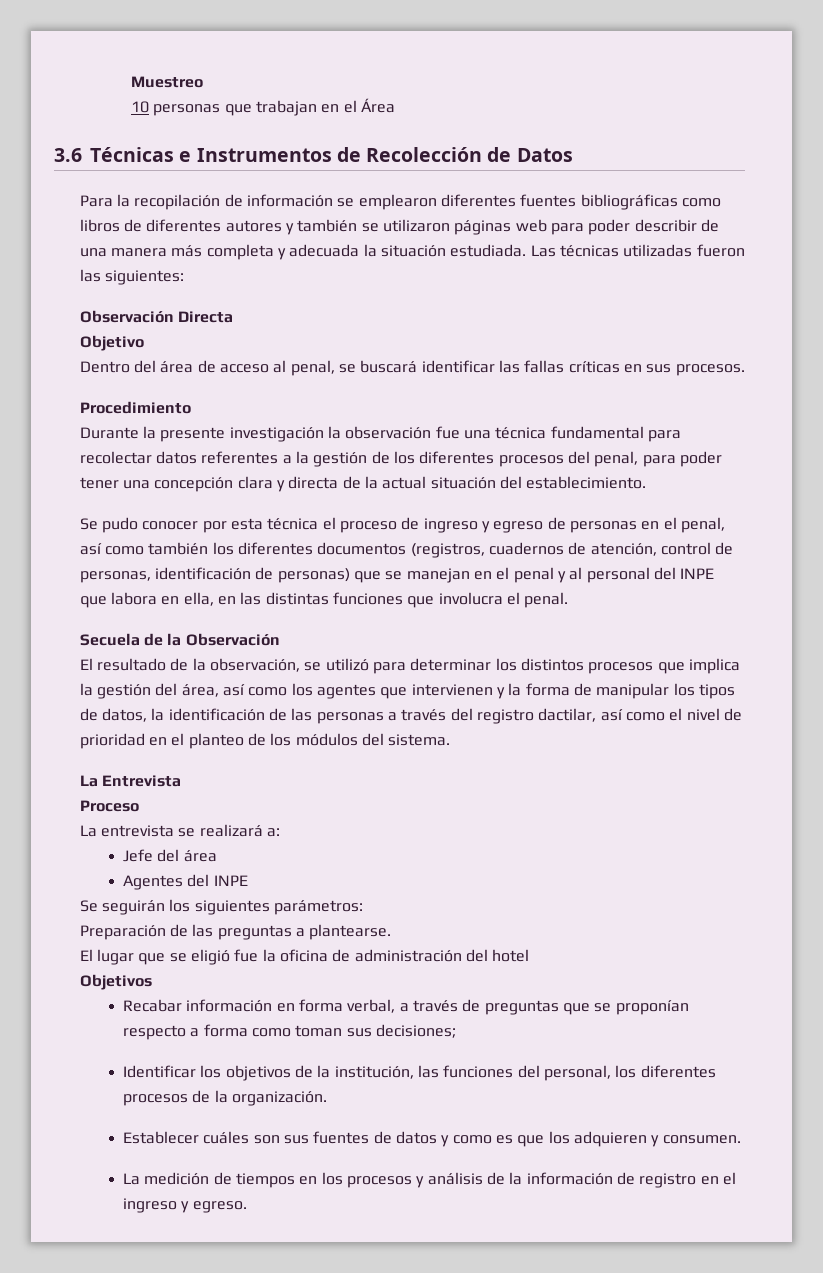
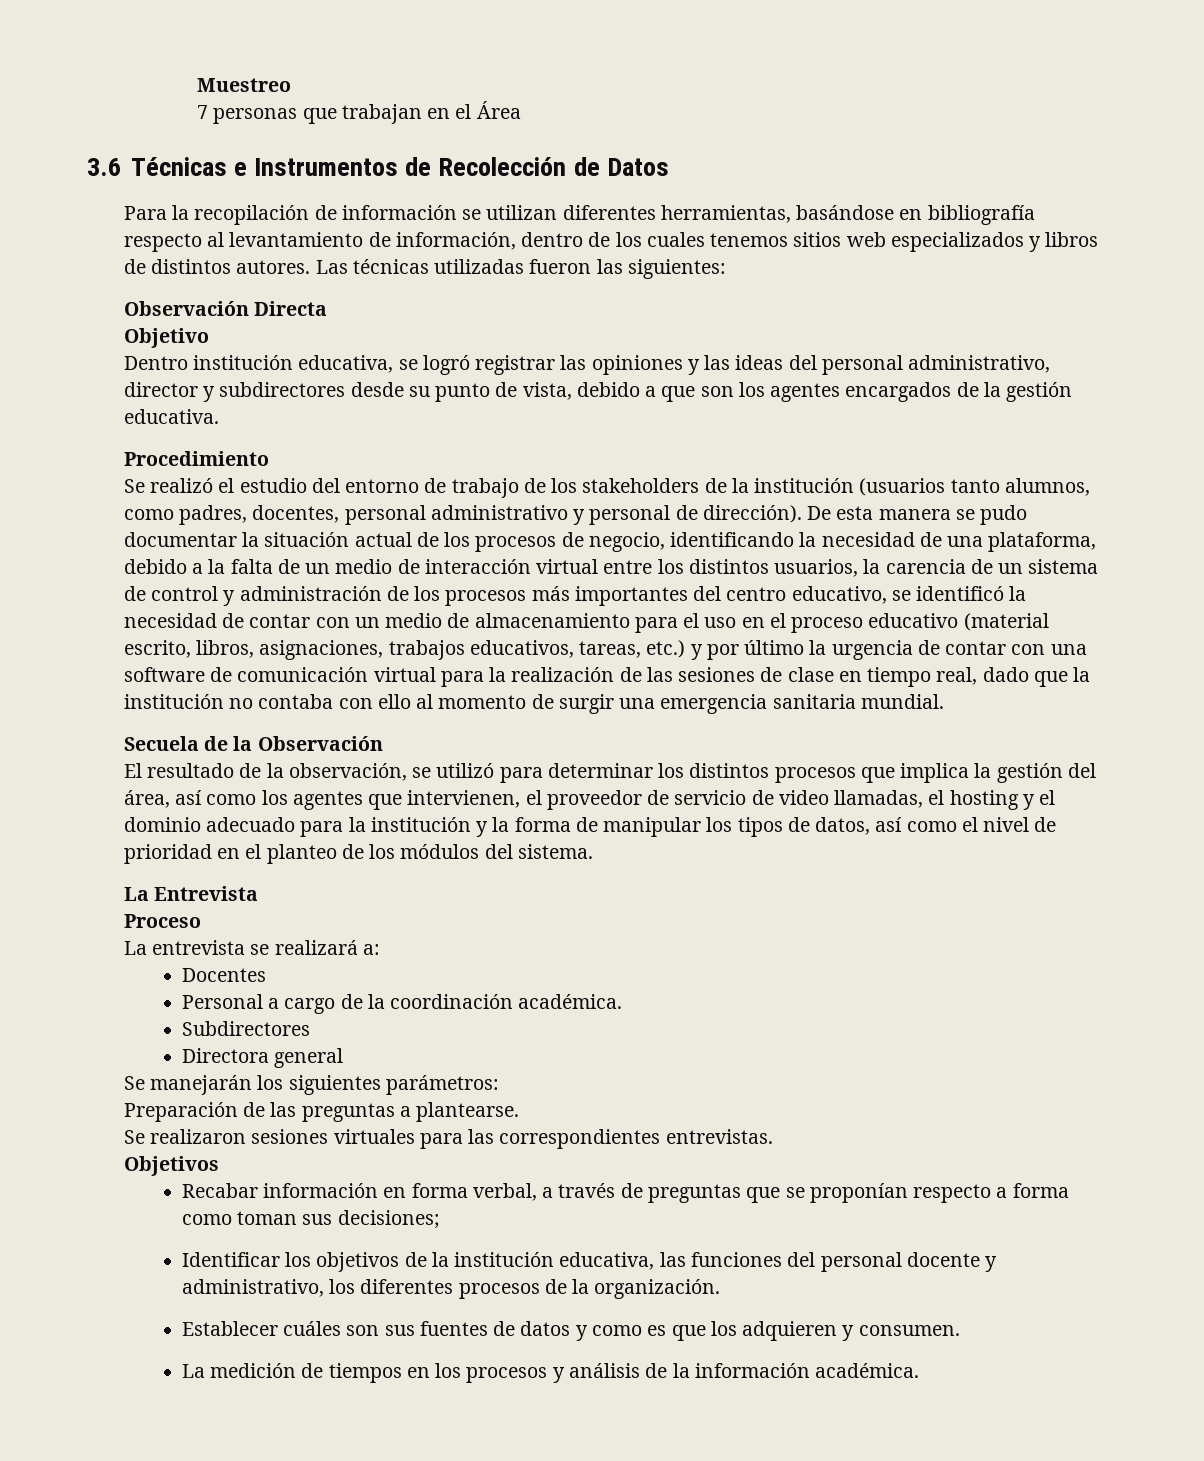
- 10 personas que trabajan en el Área
+ 7 personas que trabajan en el Área
- Para la recopilación de información se emplearon diferentes fuentes bibliográficas como libros de diferentes autores y también se utilizaron páginas web para poder describir de una manera más completa y adecuada la situación estudiada.
+ Para la recopilación de información se utilizan diferentes herramientas, basándose en bibliografía respecto al levantamiento de información, dentro de los cuales tenemos sitios web especializados y libros de distintos autores.
- Dentro del área de acceso al penal, se buscará identificar las fallas críticas en sus procesos.
+ Dentro institución educativa, se logró registrar las opiniones y las ideas del personal administrativo, director y subdirectores desde su punto de vista, debido a que son los agentes encargados de la gestión educativa.
  Procedimiento
- Durante la presente investigación la observación fue una técnica fundamental para recolectar datos referentes a la gestión de los diferentes procesos del penal, para poder tener una concepción clara y directa de la actual situación del establecimiento.
- Se pudo conocer por esta técnica el proceso de ingreso y egreso de personas en el penal, así como también los diferentes documentos (registros, cuadernos de atención, control de personas, identificación de personas) que se manejan en el penal y al personal del INPE que labora en ella, en las distintas funciones que involucra el penal.
+ Se realizó el estudio del entorno de trabajo de los stakeholders de la institución (usuarios tanto alumnos, como padres, docentes, personal administrativo y personal de dirección). De esta manera se pudo documentar la situación actual de los procesos de negocio, identificando la necesidad de una plataforma, debido a la falta de un medio de interacción virtual entre los distintos usuarios, la carencia de un sistema de control y administración de los procesos más importantes del centro educativo, se identificó la necesidad de contar con un medio de almacenamiento para el uso en el proceso educativo (material escrito, libros, asignaciones, trabajos educativos, tareas, etc.) y por último la urgencia de contar con una software de comunicación virtual para la realización de las sesiones de clase en tiempo real, dado que la institución no contaba con ello al momento de surgir una emergencia sanitaria mundial.
- El resultado de la observación, se utilizó para determinar los distintos procesos que implica la gestión del área, así como los agentes que intervienen y la forma de manipular los tipos de datos, la identificación de las personas a través del registro dactilar, así como el nivel de prioridad en el planteo de los módulos del sistema.
+ El resultado de la observación, se utilizó para determinar los distintos procesos que implica la gestión del área, así como los agentes que intervienen, el proveedor de servicio de video llamadas, el hosting y el dominio adecuado para la institución y la forma de manipular los tipos de datos, así como el nivel de prioridad en el planteo de los módulos del sistema.
- Jefe del área
- Agentes del INPE
- Se seguirán los siguientes parámetros:
+ Docentes
+ Personal a cargo de la coordinación académica.
+ Subdirectores
+ Directora general
+ Se manejarán los siguientes parámetros:
- El lugar que se eligió fue la oficina de administración del hotel
+ Se realizaron sesiones virtuales para las correspondientes entrevistas.
- Identificar los objetivos de la institución, las funciones del personal, los diferentes procesos de la organización.
+ Identificar los objetivos de la institución educativa, las funciones del personal docente y administrativo, los diferentes procesos de la organización.
- La medición de tiempos en los procesos y análisis de la información de registro en el ingreso y egreso.
+ La medición de tiempos en los procesos y análisis de la información académica.

